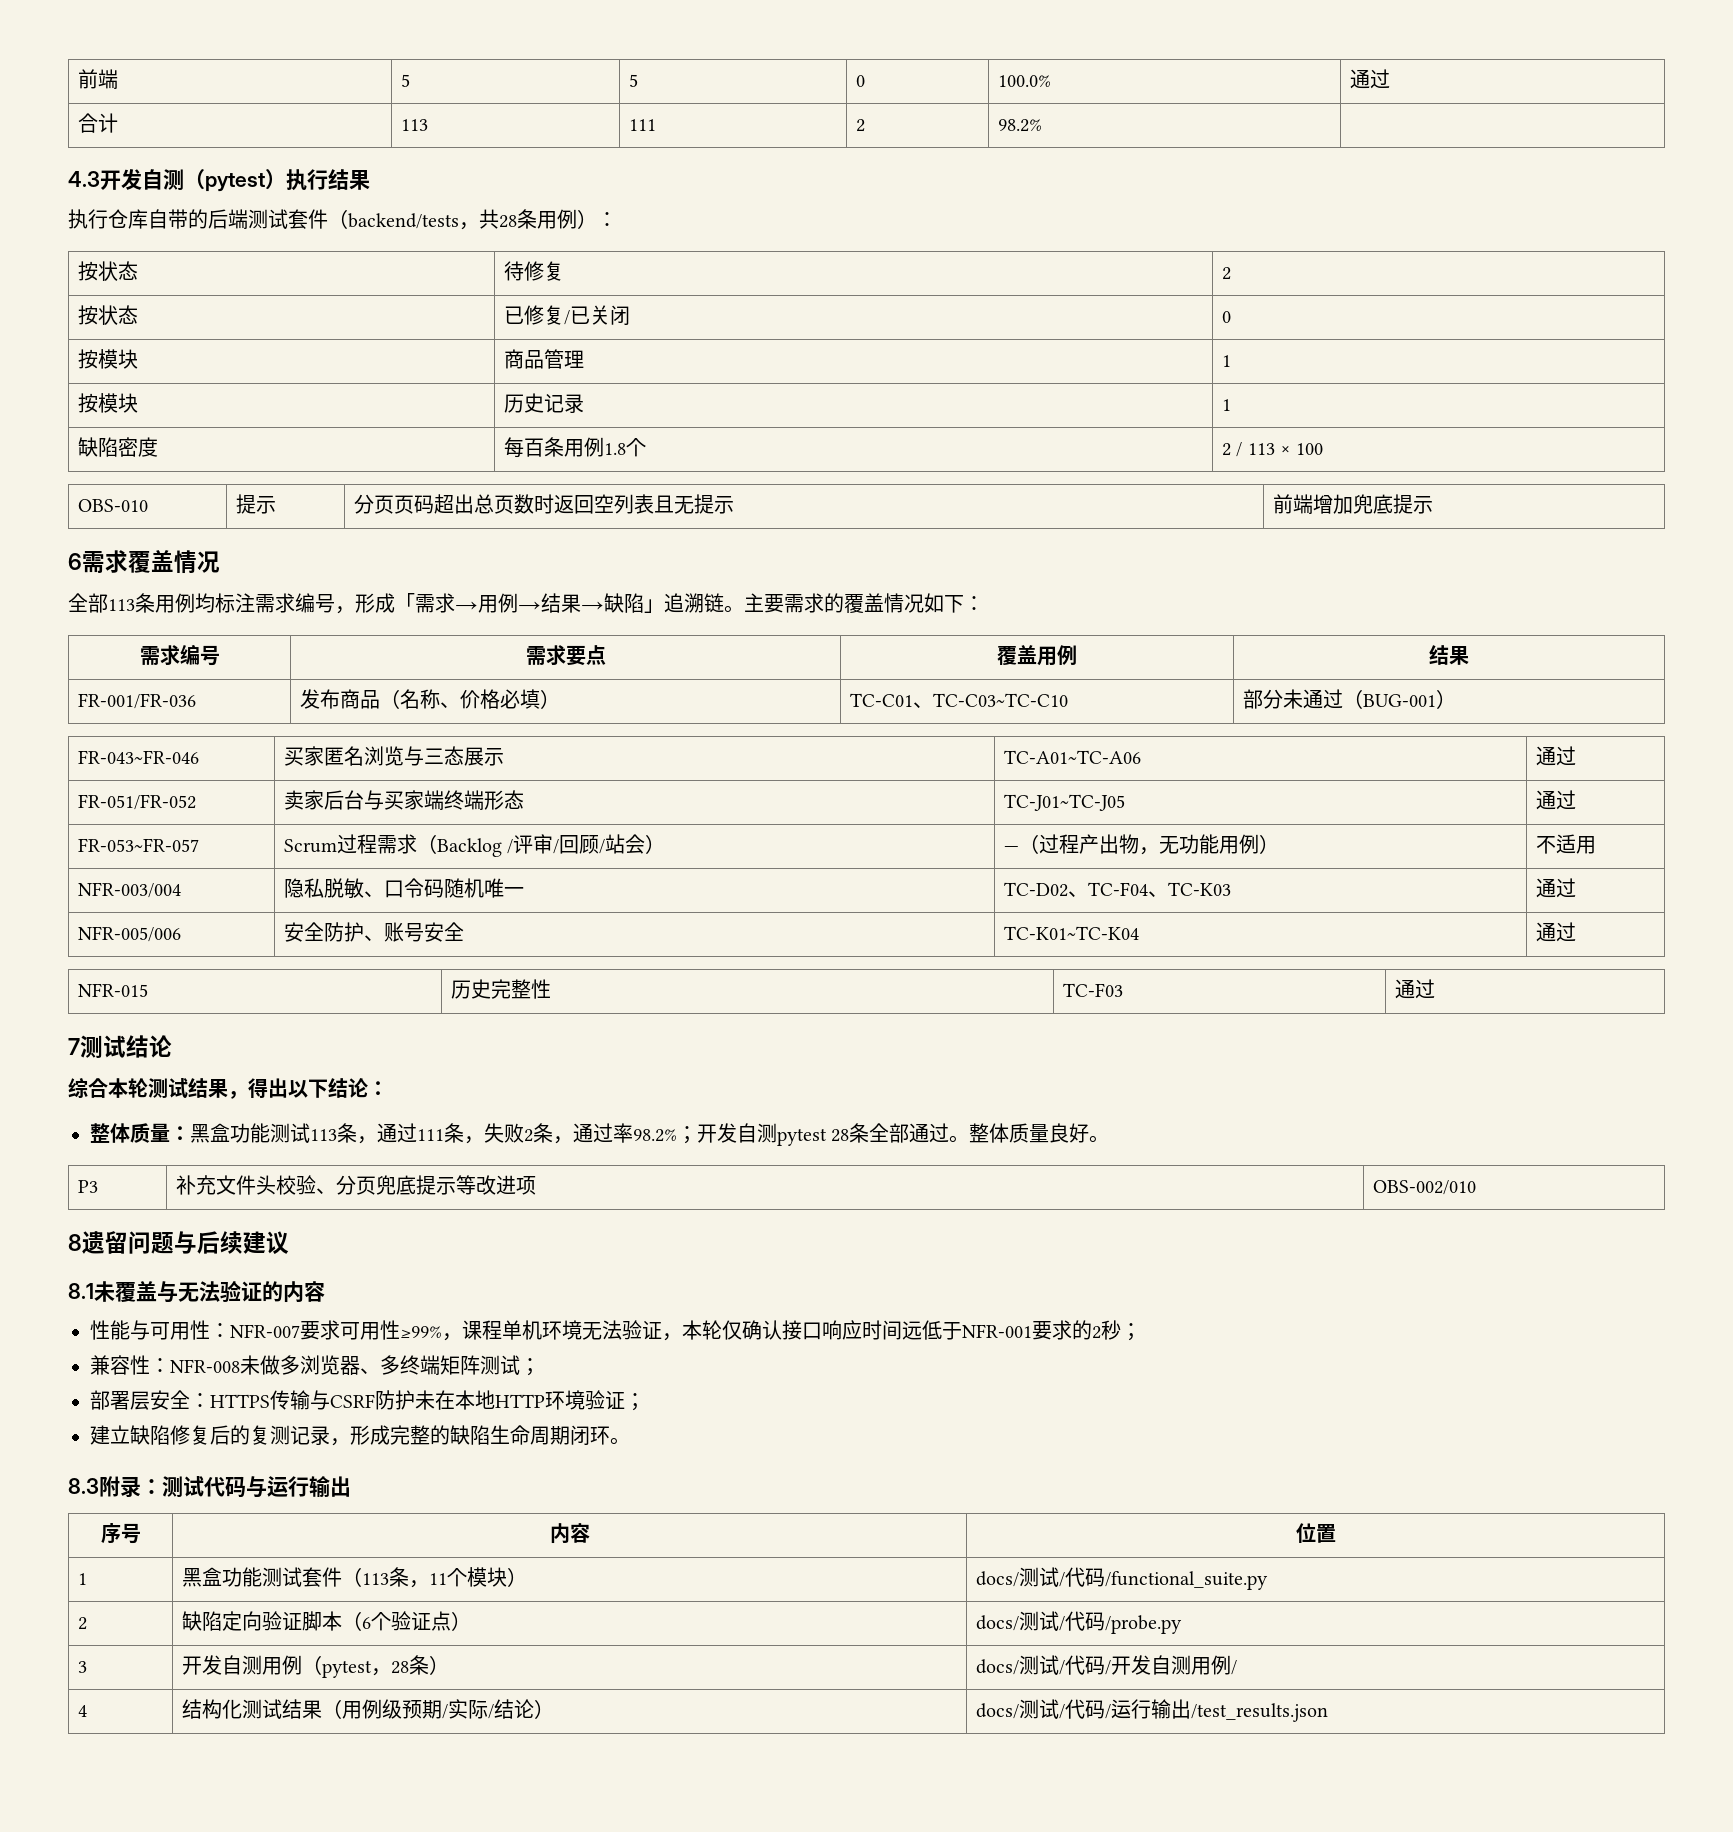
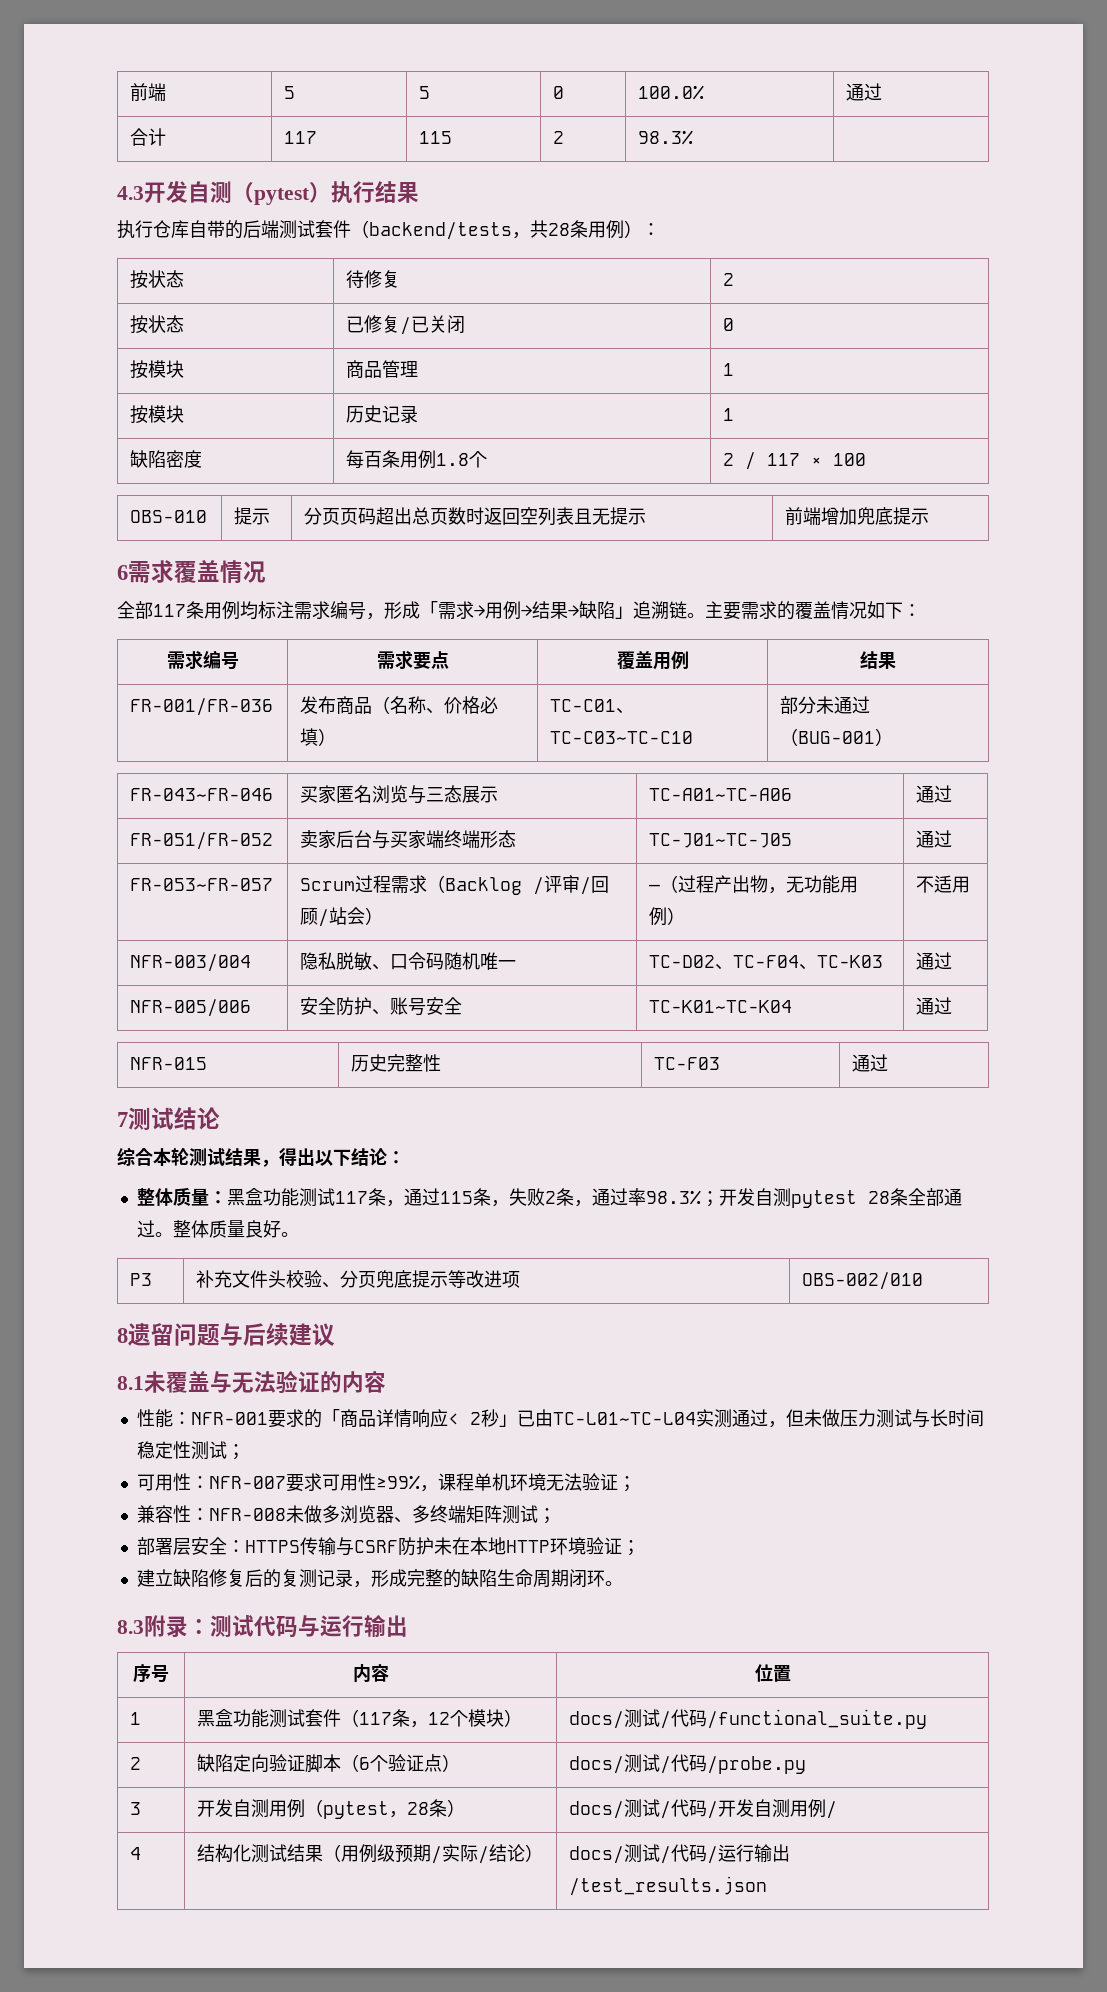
- 合计 | 113 | 111 | 2 | 98.2% |
+ 合计 | 117 | 115 | 2 | 98.3% |
- 缺陷密度 | 每百条用例1.8个 | 2 / 113 × 100
+ 缺陷密度 | 每百条用例1.8个 | 2 / 117 × 100
- 全部113条用例均标注需求编号，形成「需求→用例→结果→缺陷」追溯链。
+ 全部117条用例均标注需求编号，形成「需求→用例→结果→缺陷」追溯链。
- 整体质量：黑盒功能测试113条，通过111条，失败2条，通过率98.2%；开发自测pytest 28条全部通过。
+ 整体质量：黑盒功能测试117条，通过115条，失败2条，通过率98.3%；开发自测pytest 28条全部通过。
- 性能与可用性：NFR-007要求可用性≥99%，课程单机环境无法验证，本轮仅确认接口响应时间远低于NFR-001要求的2秒；
+ 性能：NFR-001要求的「商品详情响应< 2秒」已由TC-L01~TC-L04实测通过，但未做压力测试与长时间稳定性测试；
+ 可用性：NFR-007要求可用性≥99%，课程单机环境无法验证；
- 1 | 黑盒功能测试套件（113条，11个模块） | docs/测试/代码/functional_suite.py
+ 1 | 黑盒功能测试套件（117条，12个模块） | docs/测试/代码/functional_suite.py

